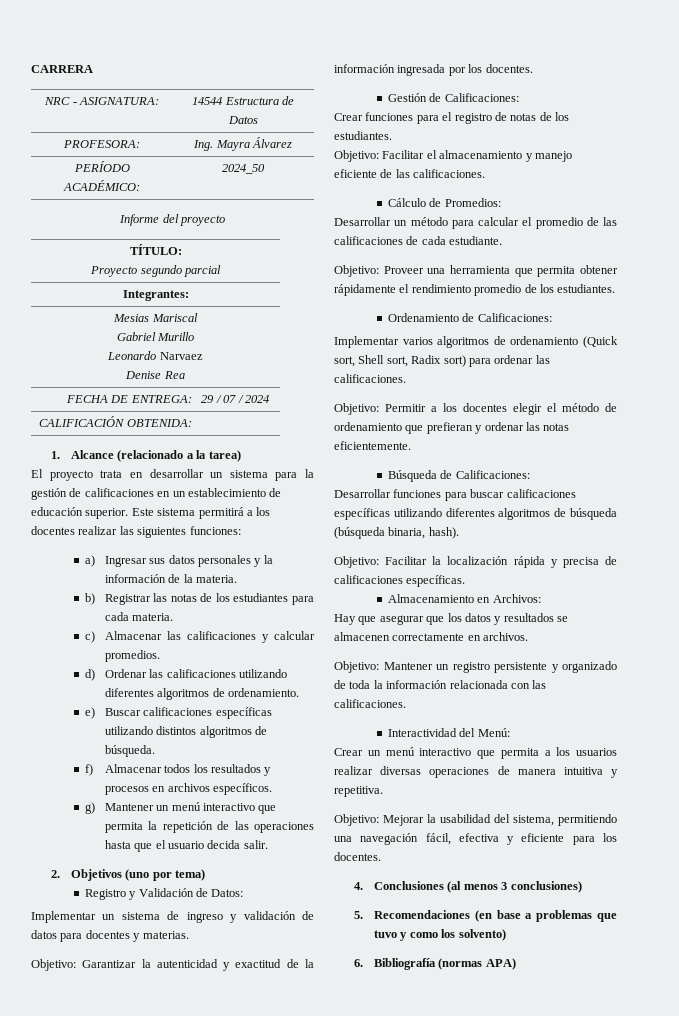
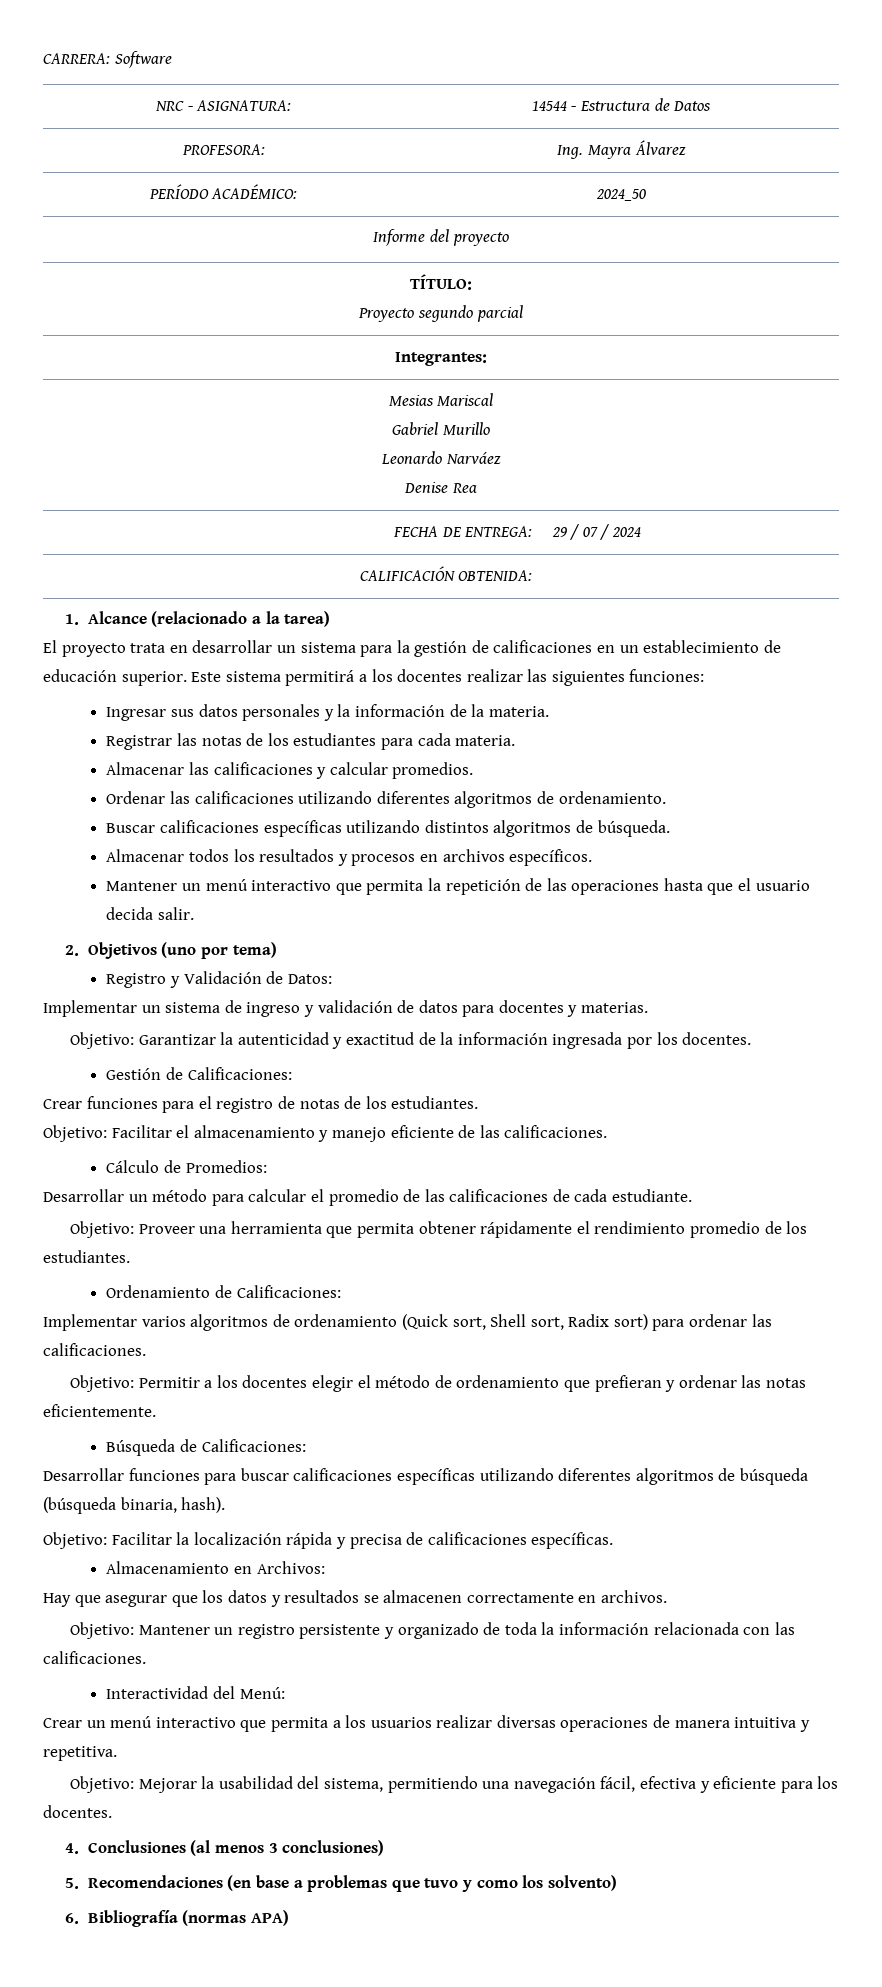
- CARRERA
+ CARRERA: Software
- NRC - ASIGNATURA: | 14544 Estructura de Datos
+ NRC - ASIGNATURA: | 14544 - Estructura de Datos
  Mesias Mariscal
  Gabriel Murillo
- Leonardo Narvaez
+ Leonardo Narváez
- a) Ingresar sus datos personales y la información de la materia.
+ Ingresar sus datos personales y la información de la materia.
- b) Registrar las notas de los estudiantes para cada materia.
+ Registrar las notas de los estudiantes para cada materia.
- c) Almacenar las calificaciones y calcular promedios.
+ Almacenar las calificaciones y calcular promedios.
- d) Ordenar las calificaciones utilizando diferentes algoritmos de ordenamiento.
+ Ordenar las calificaciones utilizando diferentes algoritmos de ordenamiento.
- e) Buscar calificaciones específicas utilizando distintos algoritmos de búsqueda.
+ Buscar calificaciones específicas utilizando distintos algoritmos de búsqueda.
- f) Almacenar todos los resultados y procesos en archivos específicos.
+ Almacenar todos los resultados y procesos en archivos específicos.
- g) Mantener un menú interactivo que permita la repetición de las operaciones hasta que el usuario decida salir.
+ Mantener un menú interactivo que permita la repetición de las operaciones hasta que el usuario decida salir.

